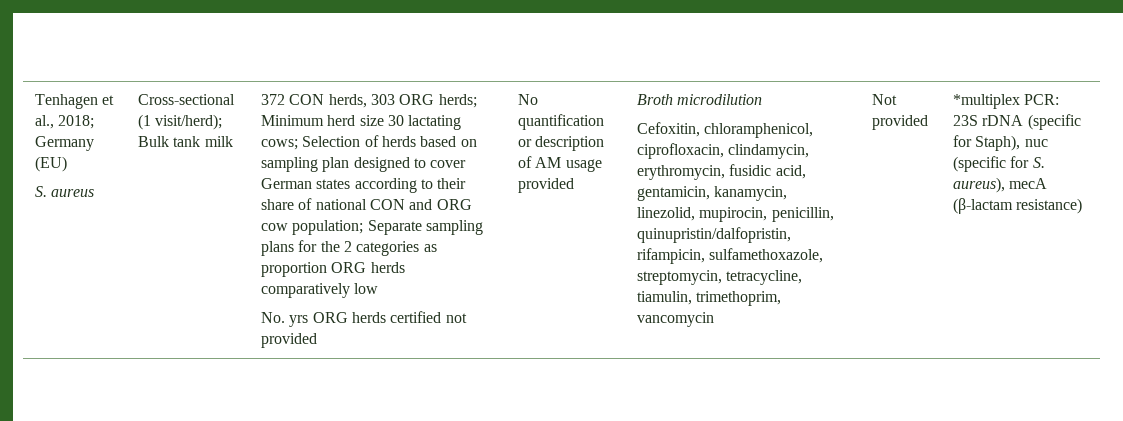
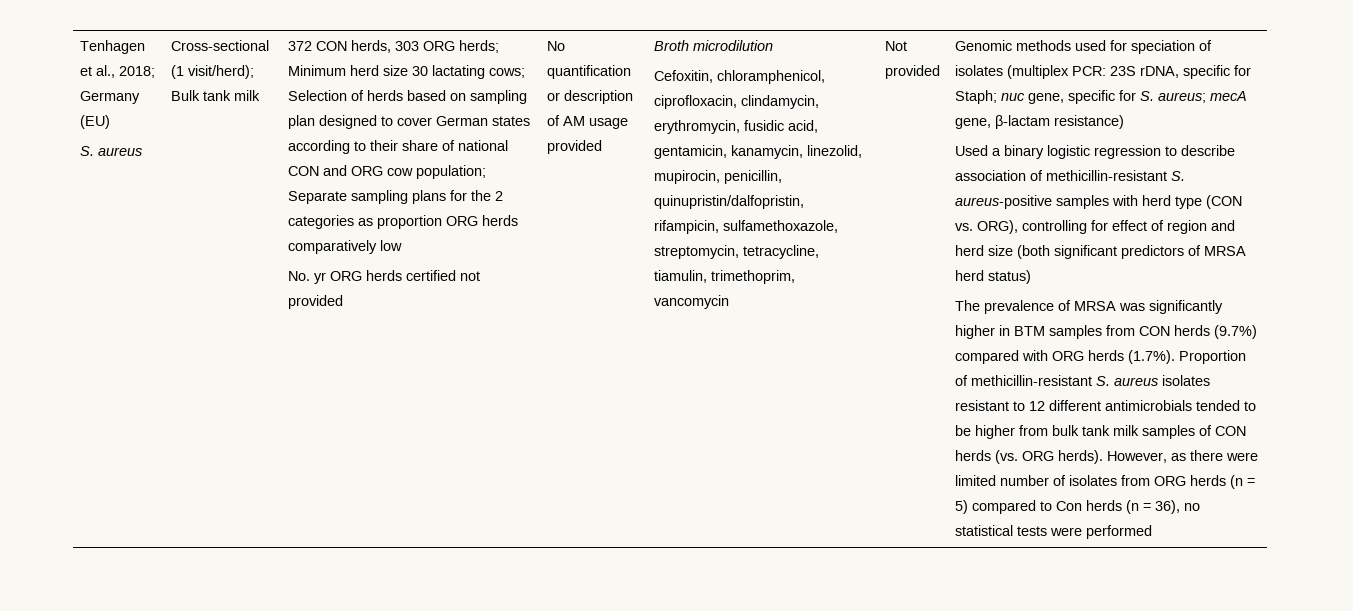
- No. yrs ORG herds certified not provided
+ No. yr ORG herds certified not provided
- *multiplex PCR: 23S rDNA (specific for Staph), nuc (specific for S. aureus), mecA (β-lactam resistance)
+ Genomic methods used for speciation of isolates (multiplex PCR: 23S rDNA, specific for Staph; nuc gene, specific for S. aureus; mecA gene, β-lactam resistance)
+ Used a binary logistic regression to describe association of methicillin-resistant S. aureus-positive samples with herd type (CON vs. ORG), controlling for effect of region and herd size (both significant predictors of MRSA herd status)
+ The prevalence of MRSA was significantly higher in BTM samples from CON herds (9.7%) compared with ORG herds (1.7%). Proportion of methicillin-resistant S. aureus isolates resistant to 12 different antimicrobials tended to be higher from bulk tank milk samples of CON herds (vs. ORG herds). However, as there were limited number of isolates from ORG herds (n = 5) compared to Con herds (n = 36), no statistical tests were performed

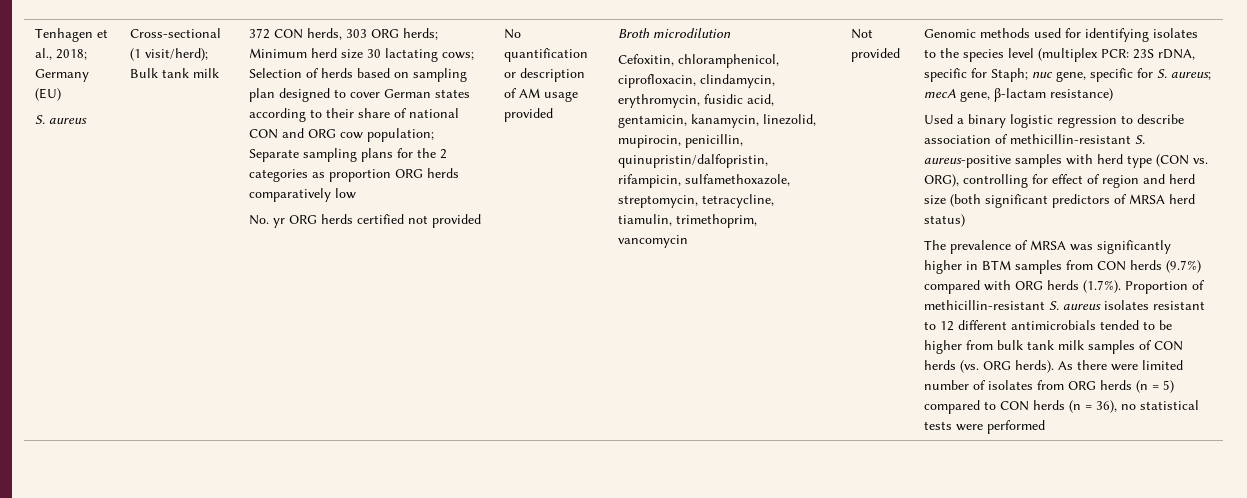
- Genomic methods used for speciation of isolates (multiplex PCR: 23S rDNA, specific for Staph; nuc gene, specific for S. aureus; mecA gene, β-lactam resistance)
+ Genomic methods used for identifying isolates to the species level (multiplex PCR: 23S rDNA, specific for Staph; nuc gene, specific for S. aureus; mecA gene, β-lactam resistance)
- However, as there were limited number of isolates from ORG herds (n = 5) compared to Con herds (n = 36), no statistical tests were performed
+ As there were limited number of isolates from ORG herds (n = 5) compared to CON herds (n = 36), no statistical tests were performed

